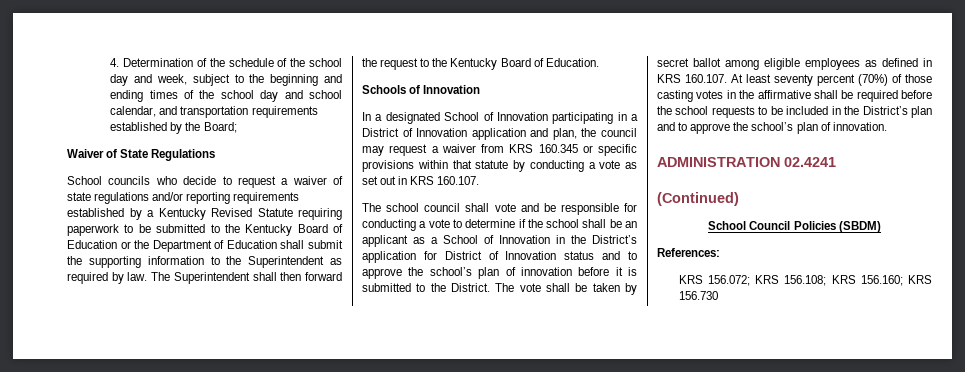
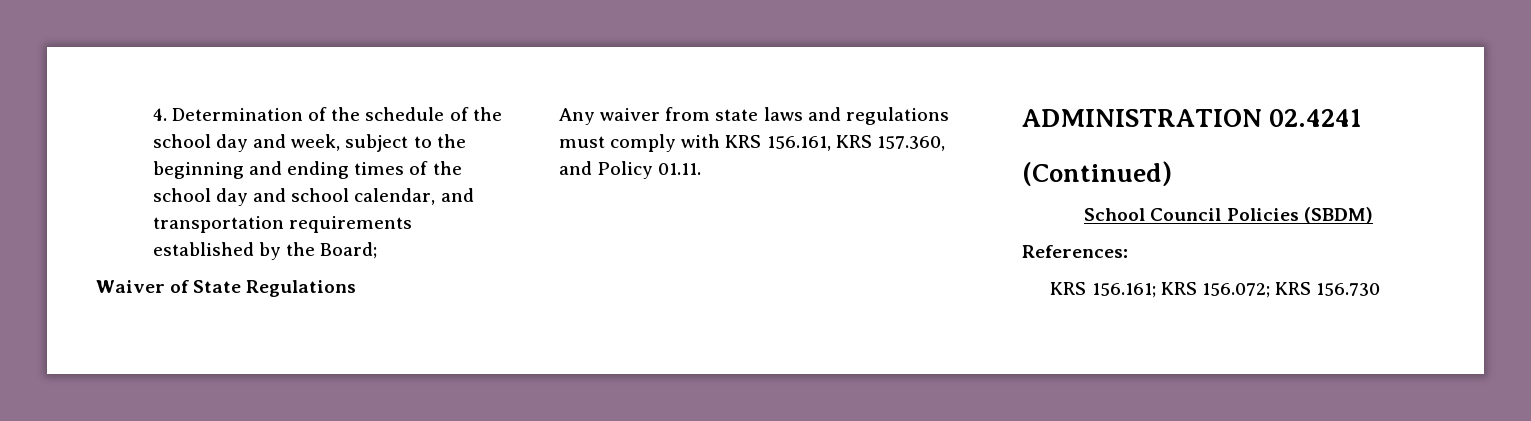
- School councils who decide to request a waiver of state regulations and/or reporting requirements established by a Kentucky Revised Statute requiring paperwork to be submitted to the Kentucky Board of Education or the Department of Education shall submit the supporting information to the Superintendent as required by law. The Superintendent shall then forward the request to the Kentucky Board of Education.
- Schools of Innovation
- In a designated School of Innovation participating in a District of Innovation application and plan, the council may request a waiver from KRS 160.345 or specific provisions within that statute by conducting a vote as set out in KRS 160.107.
- The school council shall vote and be responsible for conducting a vote to determine if the school shall be an applicant as a School of Innovation in the District’s application for District of Innovation status and to approve the school’s plan of innovation before it is submitted to the District. The vote shall be taken by secret ballot among eligible employees as defined in KRS 160.107. At least seventy percent (70%) of those casting votes in the affirmative shall be required before the school requests to be included in the District’s plan and to approve the school’s plan of innovation.
+ Any waiver from state laws and regulations must comply with KRS 156.161, KRS 157.360, and Policy 01.11.
- KRS 156.072; KRS 156.108; KRS 156.160; KRS 156.730
+ KRS 156.161; KRS 156.072; KRS 156.730

